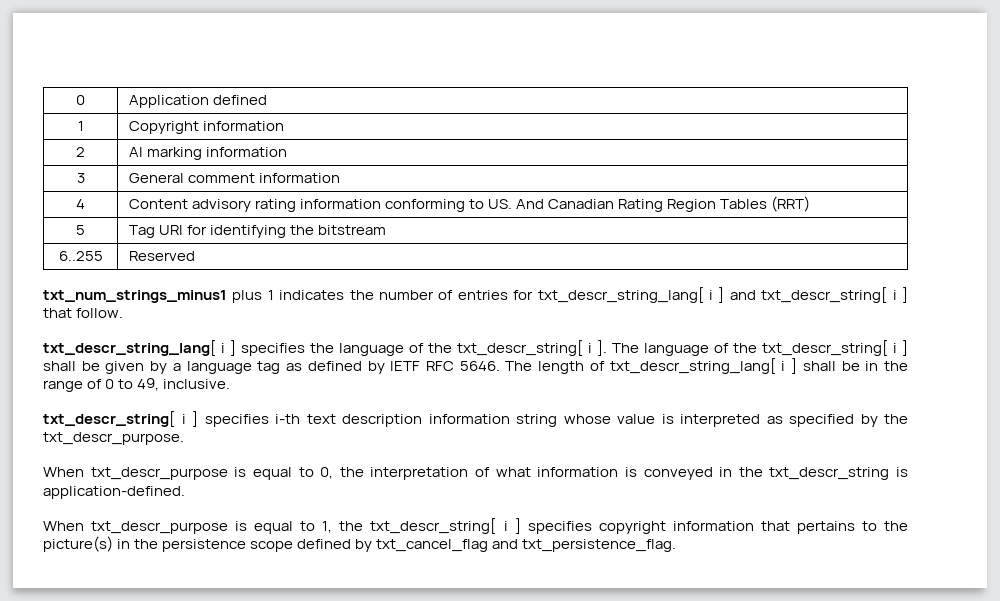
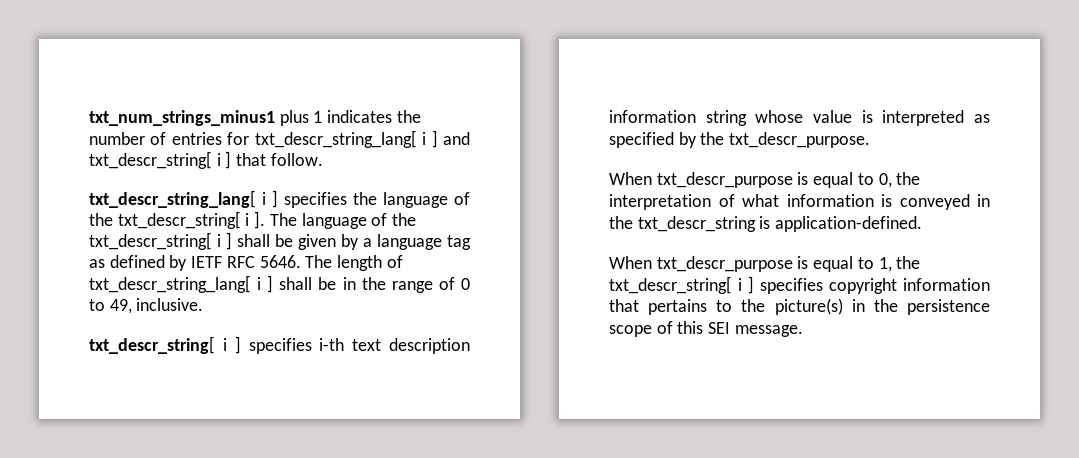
- 0 | Application defined
- 1 | Copyright information
- 2 | AI marking information
- 3 | General comment information
- 4 | Content advisory rating information conforming to US. And Canadian Rating Region Tables (RRT)
- 5 | Tag URI for identifying the bitstream
- 6..255 | Reserved
- When txt_descr_purpose is equal to 1, the txt_descr_string[ i ] specifies copyright information that pertains to the picture(s) in the persistence scope defined by txt_cancel_flag and txt_persistence_flag.
+ When txt_descr_purpose is equal to 1, the txt_descr_string[ i ] specifies copyright information that pertains to the picture(s) in the persistence scope of this SEI message.

